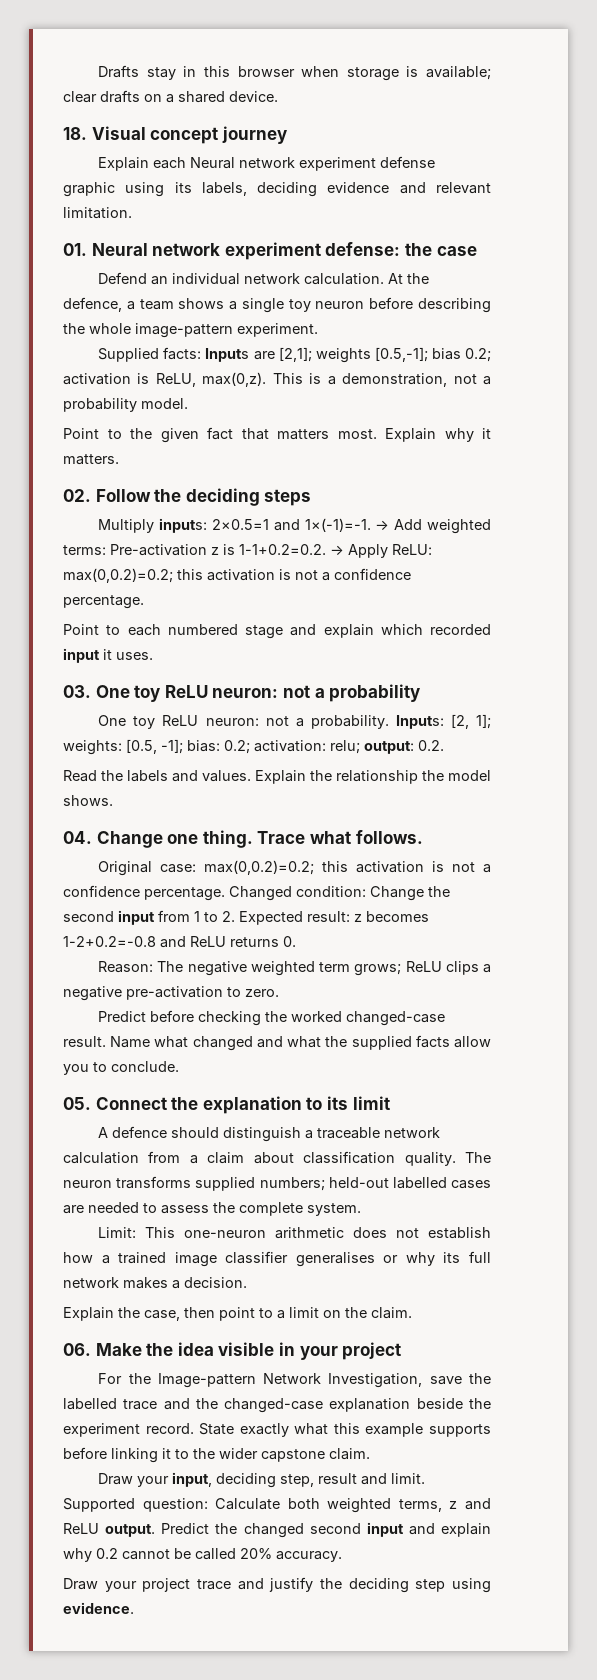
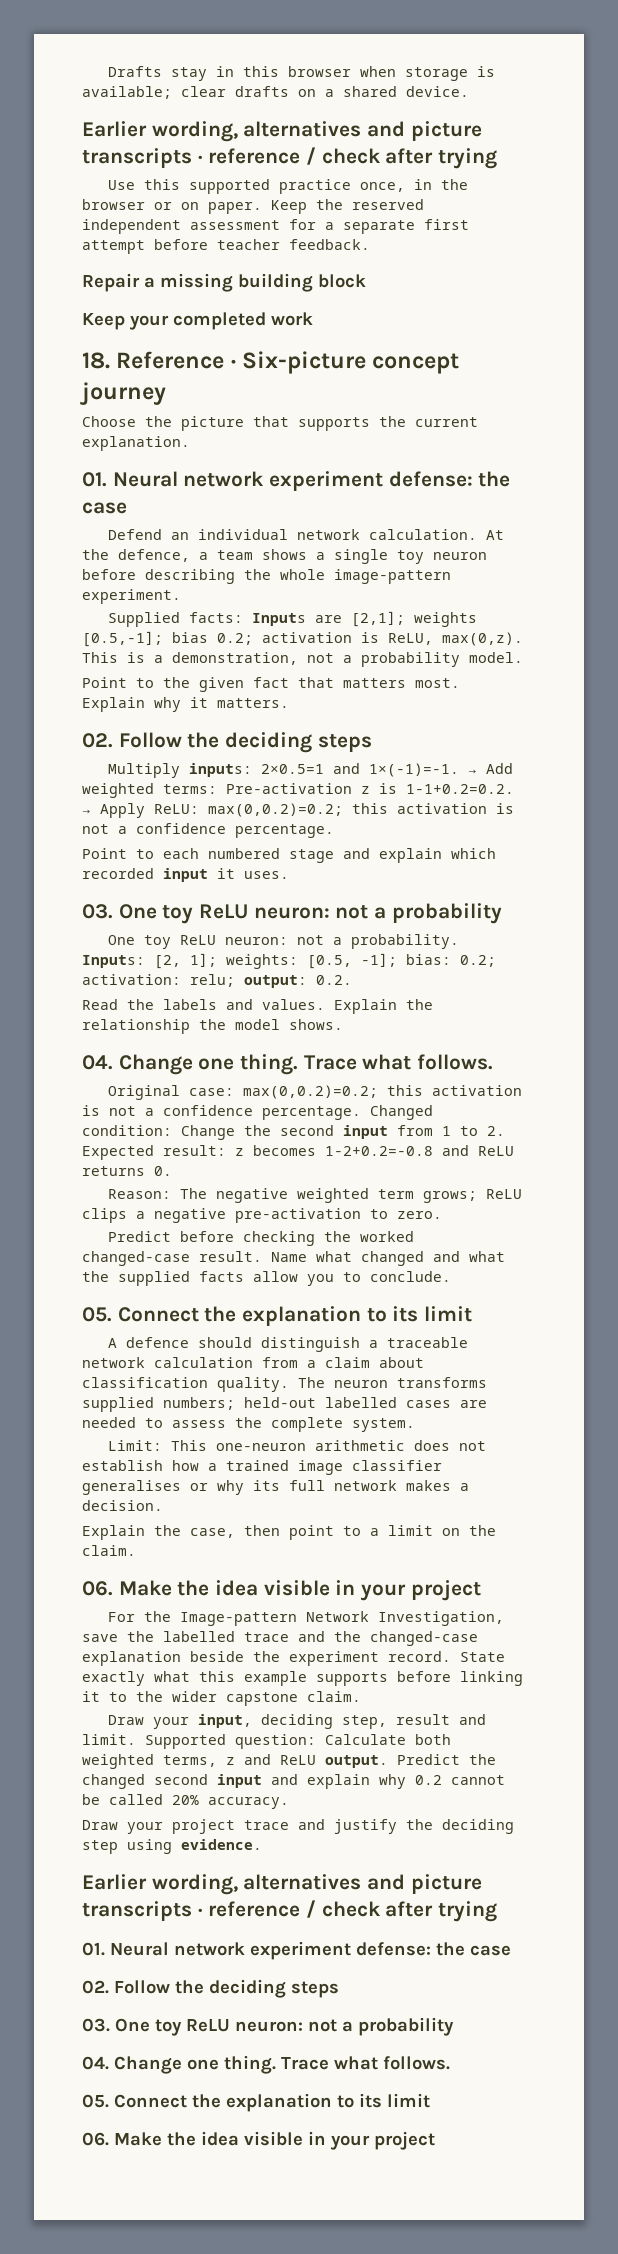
  Drafts stay in this browser when storage is available; clear drafts on a shared device.
- 18. Visual concept journey
- Explain each Neural network experiment defense graphic using its labels, deciding evidence and relevant limitation.
+ Earlier wording, alternatives and picture transcripts · reference / check after trying
+ Use this supported practice once, in the browser or on paper. Keep the reserved independent assessment for a separate first attempt before teacher feedback.
+ Repair a missing building block
+ Keep your completed work
+ 18. Reference · Six-picture concept journey
+ Choose the picture that supports the current explanation.
  Draw your project trace and justify the deciding step using evidence.
+ Earlier wording, alternatives and picture transcripts · reference / check after trying
+ 01. Neural network experiment defense: the case
+ 02. Follow the deciding steps
+ 03. One toy ReLU neuron: not a probability
+ 04. Change one thing. Trace what follows.
+ 05. Connect the explanation to its limit
+ 06. Make the idea visible in your project

